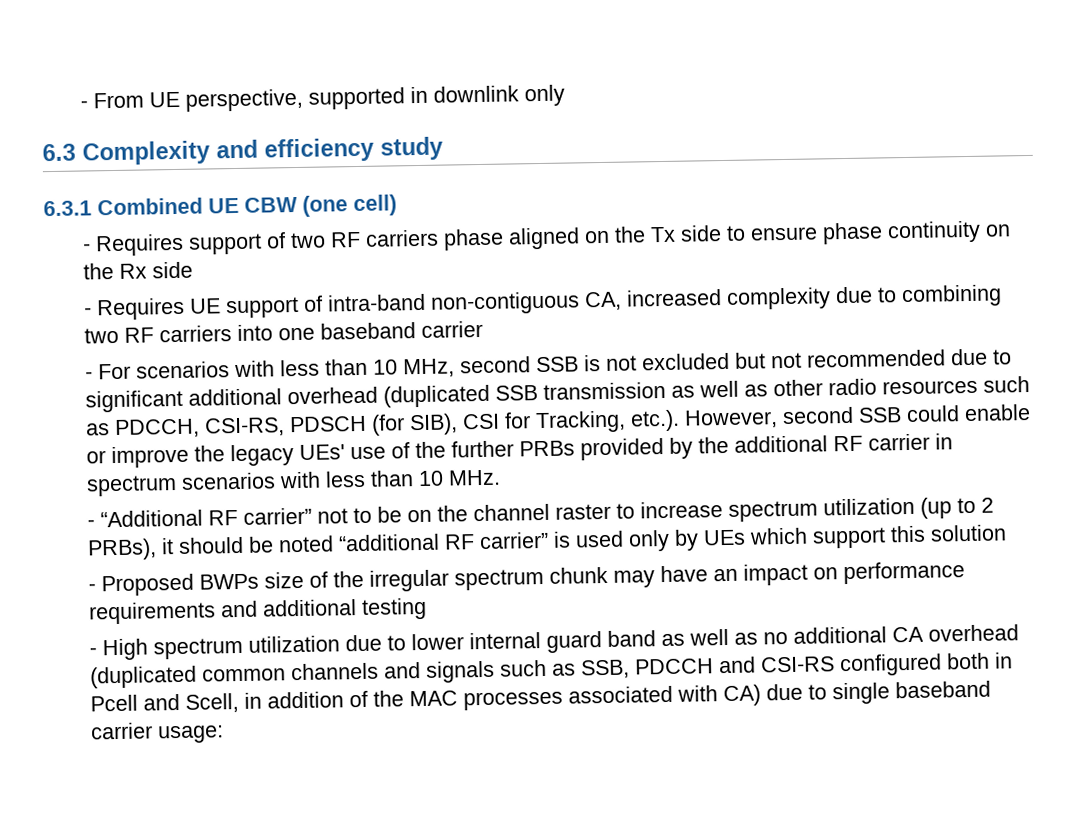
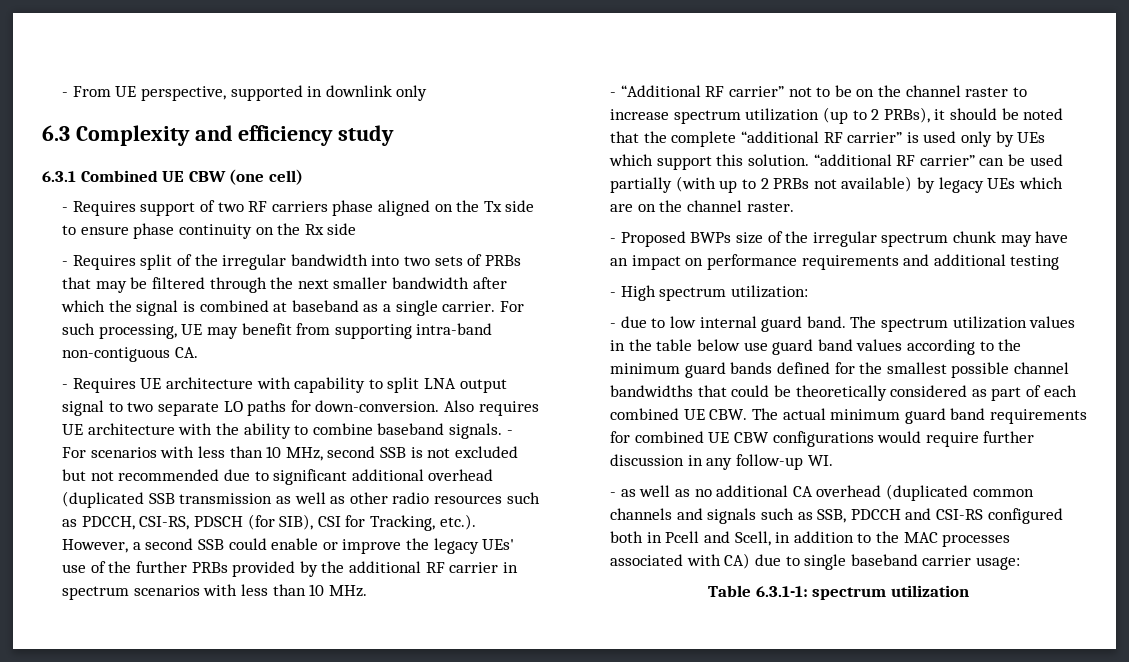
- - Requires UE support of intra-band non-contiguous CA, increased complexity due to combining two RF carriers into one baseband carrier
- - For scenarios with less than 10 MHz, second SSB is not excluded but not recommended due to significant additional overhead (duplicated SSB transmission as well as other radio resources such as PDCCH, CSI-RS, PDSCH (for SIB), CSI for Tracking, etc.). However, second SSB could enable or improve the legacy UEs' use of the further PRBs provided by the additional RF carrier in spectrum scenarios with less than 10 MHz.
+ - Requires split of the irregular bandwidth into two sets of PRBs that may be filtered through the next smaller bandwidth after which the signal is combined at baseband as a single carrier. For such processing, UE may benefit from supporting intra-band non-contiguous CA.
+ - Requires UE architecture with capability to split LNA output signal to two separate LO paths for down-conversion. Also requires UE architecture with the ability to combine baseband signals. - For scenarios with less than 10 MHz, second SSB is not excluded but not recommended due to significant additional overhead (duplicated SSB transmission as well as other radio resources such as PDCCH, CSI-RS, PDSCH (for SIB), CSI for Tracking, etc.). However, a second SSB could enable or improve the legacy UEs' use of the further PRBs provided by the additional RF carrier in spectrum scenarios with less than 10 MHz.
- - “Additional RF carrier” not to be on the channel raster to increase spectrum utilization (up to 2 PRBs), it should be noted “additional RF carrier” is used only by UEs which support this solution
+ - “Additional RF carrier” not to be on the channel raster to increase spectrum utilization (up to 2 PRBs), it should be noted that the complete “additional RF carrier” is used only by UEs which support this solution. “additional RF carrier” can be used partially (with up to 2 PRBs not available) by legacy UEs which are on the channel raster.
- - High spectrum utilization due to lower internal guard band as well as no additional CA overhead (duplicated common channels and signals such as SSB, PDCCH and CSI-RS configured both in Pcell and Scell, in addition of the MAC processes associated with CA) due to single baseband carrier usage:
+ - High spectrum utilization:
+ - due to low internal guard band. The spectrum utilization values in the table below use guard band values according to the minimum guard bands defined for the smallest possible channel bandwidths that could be theoretically considered as part of each combined UE CBW. The actual minimum guard band requirements for combined UE CBW configurations would require further discussion in any follow-up WI.
+ - as well as no additional CA overhead (duplicated common channels and signals such as SSB, PDCCH and CSI-RS configured both in Pcell and Scell, in addition to the MAC processes associated with CA) due to single baseband carrier usage:
+ Table 6.3.1-1: spectrum utilization

